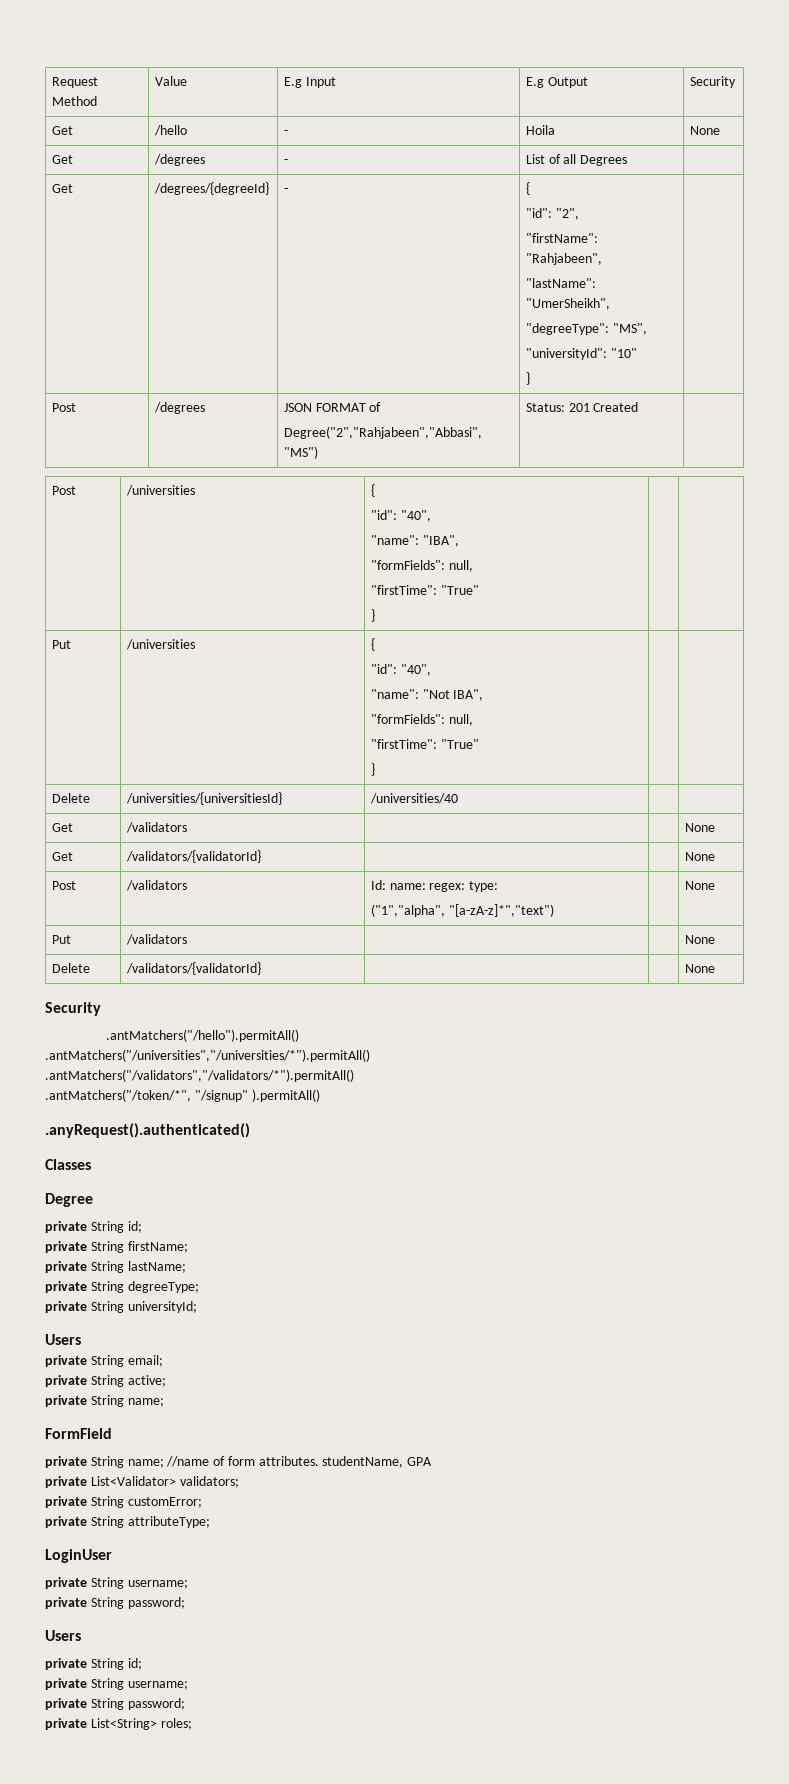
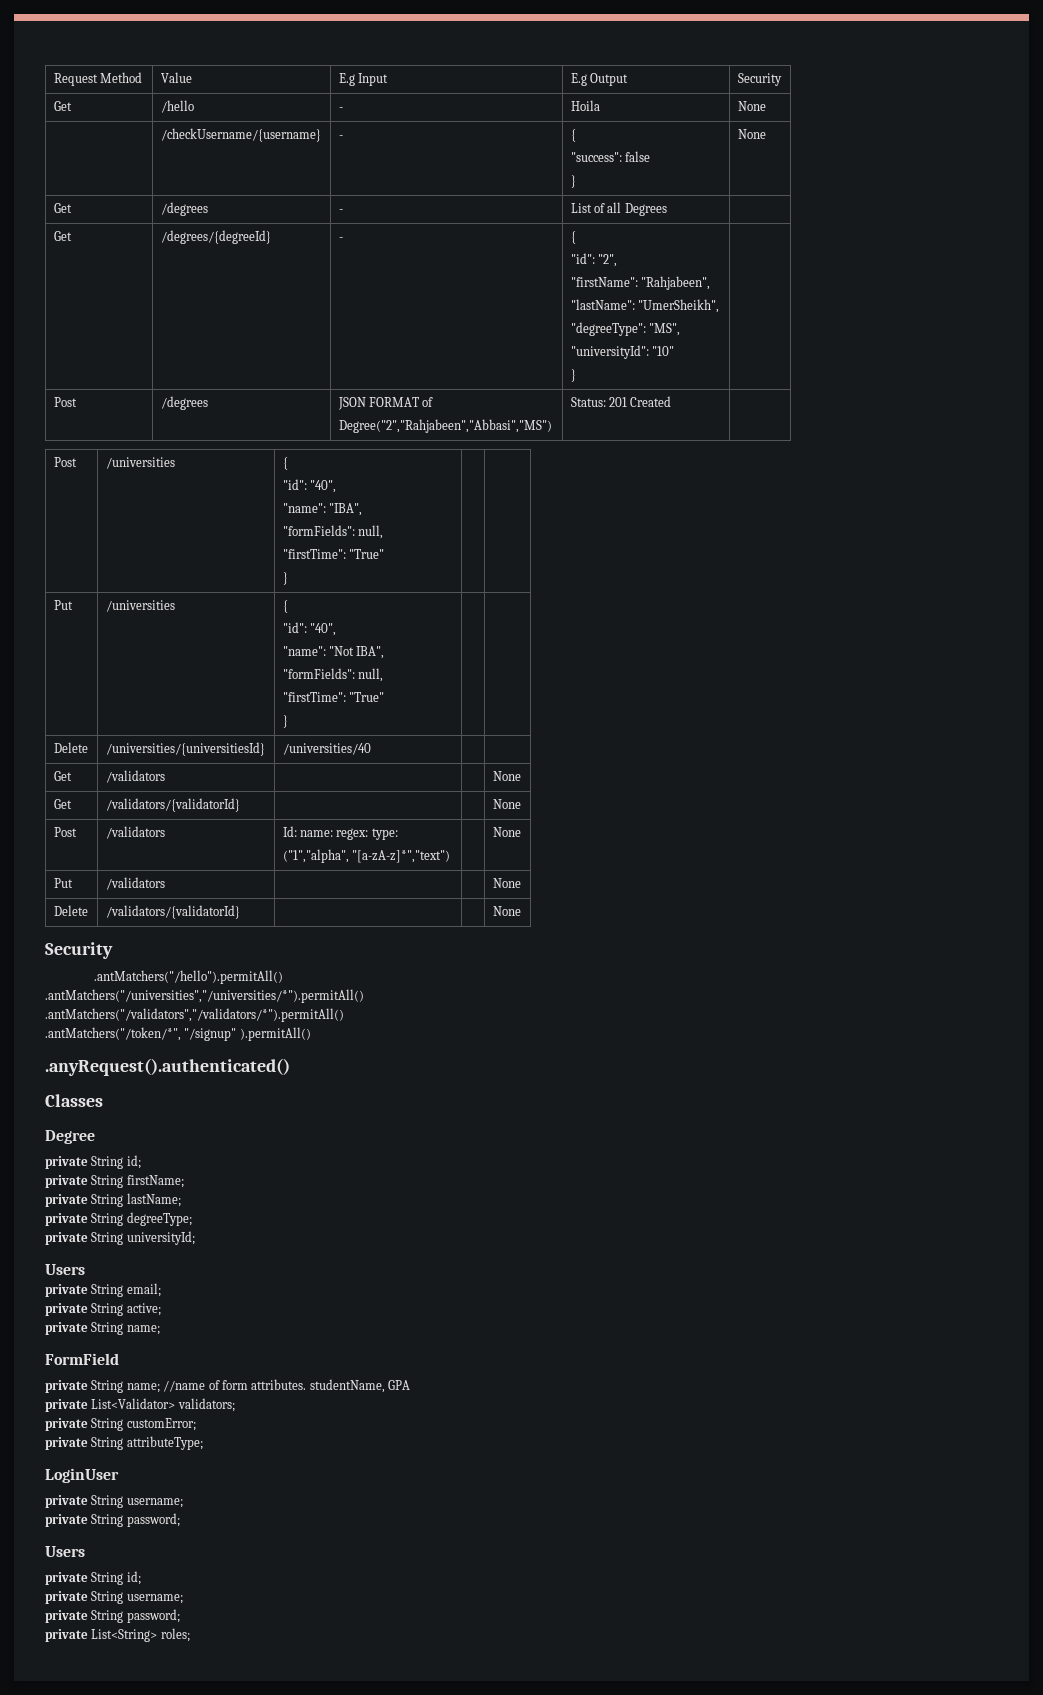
+ | /checkUsername/{username} | - | {
+ "success": false
+ } | None

